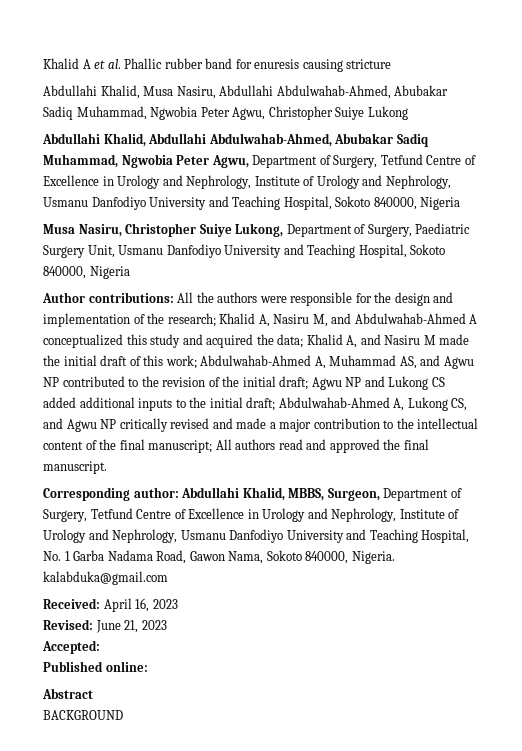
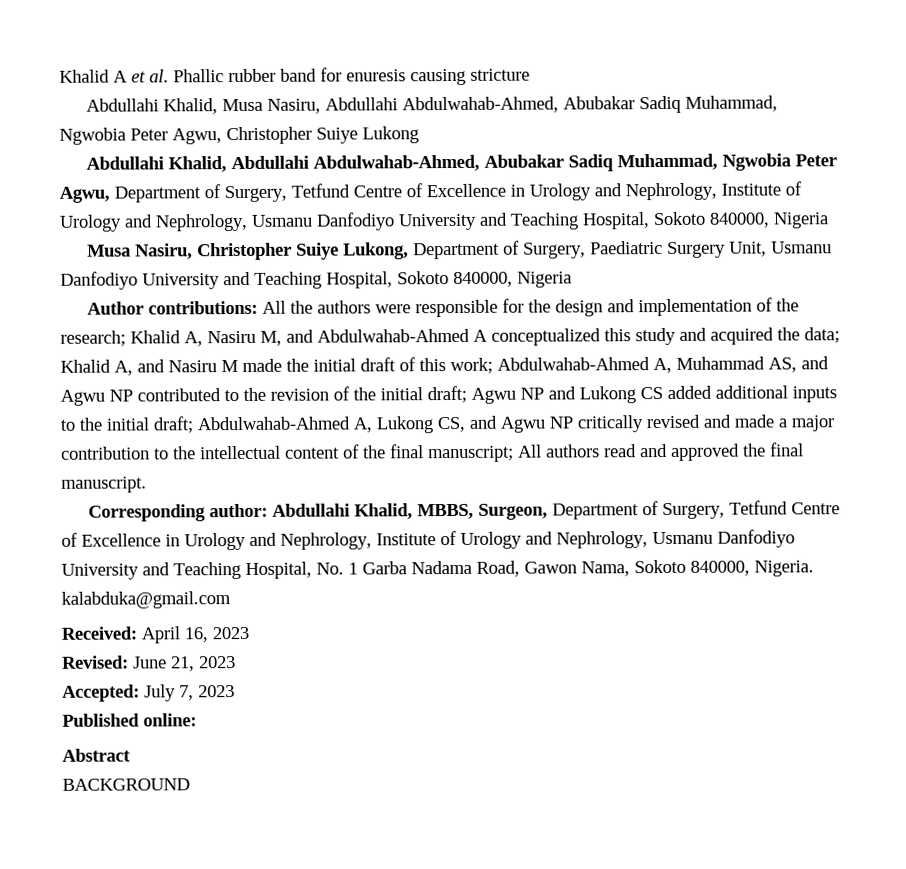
- Accepted:
+ Accepted: July 7, 2023

